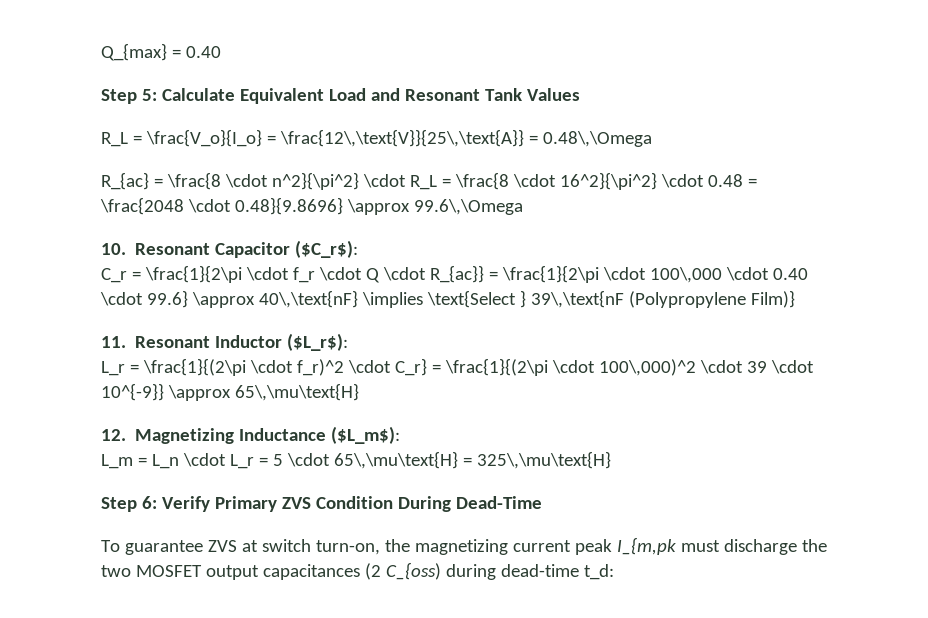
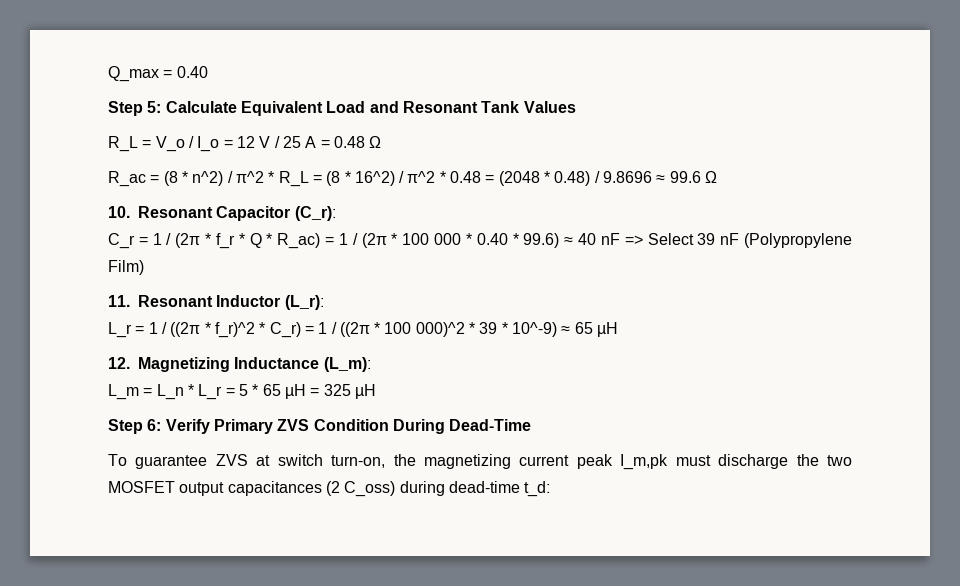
- Q_{max} = 0.40
+ Q_max = 0.40
- R_L = \frac{V_o}{I_o} = \frac{12\,\text{V}}{25\,\text{A}} = 0.48\,\Omega
- R_{ac} = \frac{8 \cdot n^2}{\pi^2} \cdot R_L = \frac{8 \cdot 16^2}{\pi^2} \cdot 0.48 = \frac{2048 \cdot 0.48}{9.8696} \approx 99.6\,\Omega
+ R_L = V_o / I_o = 12 V / 25 A = 0.48 Ω
+ R_ac = (8 * n^2) / π^2 * R_L = (8 * 16^2) / π^2 * 0.48 = (2048 * 0.48) / 9.8696 ≈ 99.6 Ω
- 10. Resonant Capacitor ($C_r$):
+ 10. Resonant Capacitor (C_r):
- C_r = \frac{1}{2\pi \cdot f_r \cdot Q \cdot R_{ac}} = \frac{1}{2\pi \cdot 100\,000 \cdot 0.40 \cdot 99.6} \approx 40\,\text{nF} \implies \text{Select } 39\,\text{nF (Polypropylene Film)}
+ C_r = 1 / (2π * f_r * Q * R_ac) = 1 / (2π * 100 000 * 0.40 * 99.6) ≈ 40 nF => Select 39 nF (Polypropylene Film)
- 11. Resonant Inductor ($L_r$):
- L_r = \frac{1}{(2\pi \cdot f_r)^2 \cdot C_r} = \frac{1}{(2\pi \cdot 100\,000)^2 \cdot 39 \cdot 10^{-9}} \approx 65\,\mu\text{H}
+ 11. Resonant Inductor (L_r):
+ L_r = 1 / ((2π * f_r)^2 * C_r) = 1 / ((2π * 100 000)^2 * 39 * 10^-9) ≈ 65 µH
- 12. Magnetizing Inductance ($L_m$):
+ 12. Magnetizing Inductance (L_m):
- L_m = L_n \cdot L_r = 5 \cdot 65\,\mu\text{H} = 325\,\mu\text{H}
+ L_m = L_n * L_r = 5 * 65 µH = 325 µH
- To guarantee ZVS at switch turn-on, the magnetizing current peak I_{m,pk must discharge the two MOSFET output capacitances (2 C_{oss) during dead-time t_d:
+ To guarantee ZVS at switch turn-on, the magnetizing current peak I_m,pk must discharge the two MOSFET output capacitances (2 C_oss) during dead-time t_d:

